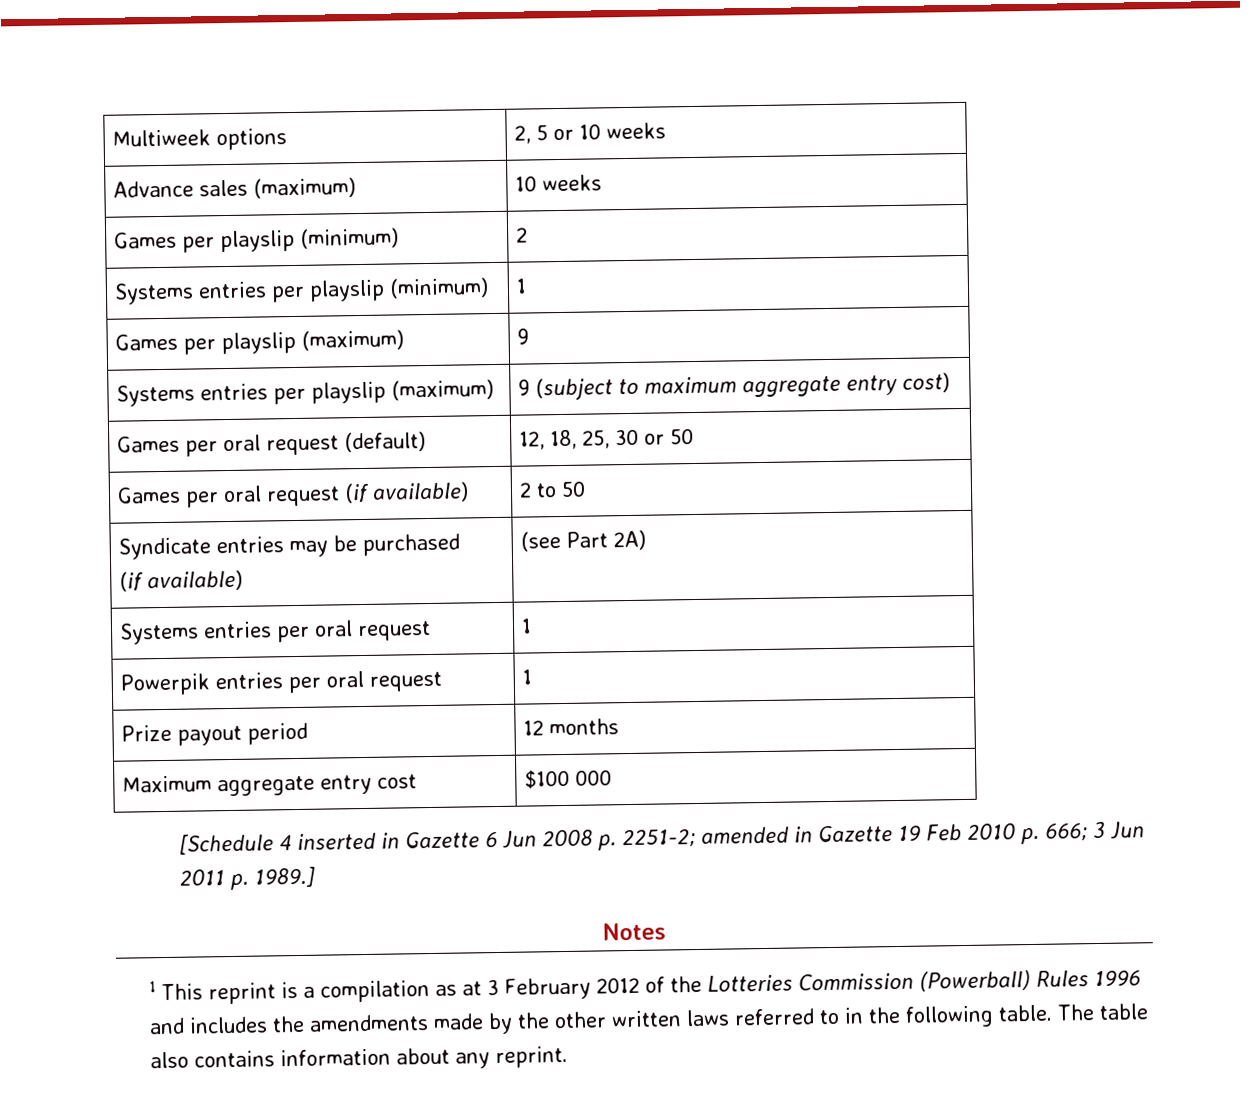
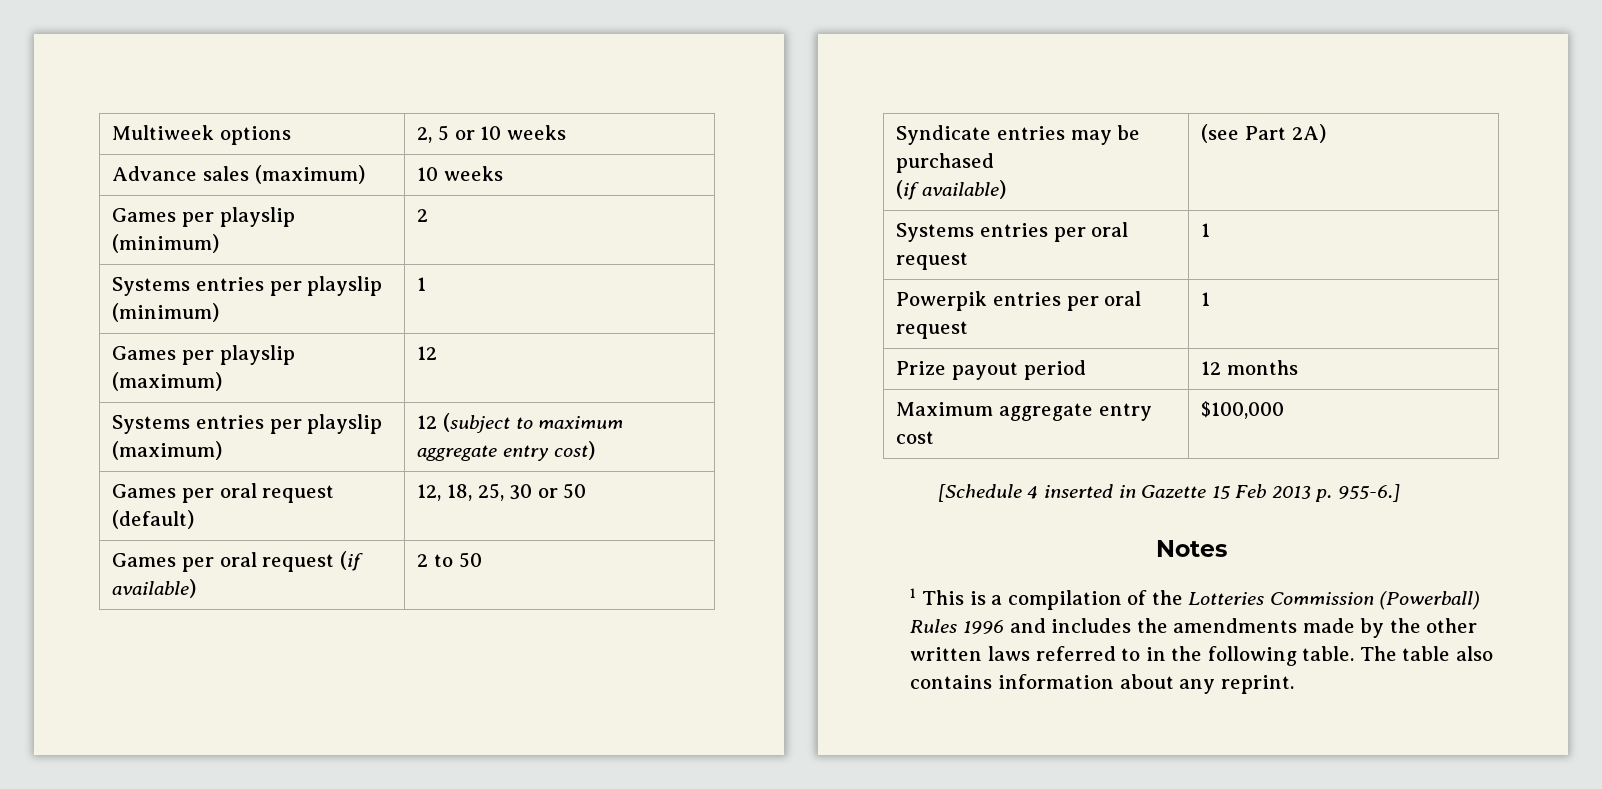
- Games per playslip (maximum) | 9
+ Games per playslip (maximum) | 12
- Systems entries per playslip (maximum) | 9 (subject to maximum aggregate entry cost)
+ Systems entries per playslip (maximum) | 12 (subject to maximum aggregate entry cost)
- Maximum aggregate entry cost | $100 000
+ Maximum aggregate entry cost | $100,000
- [Schedule 4 inserted in Gazette 6 Jun 2008 p. 2251-2; amended in Gazette 19 Feb 2010 p. 666; 3 Jun 2011 p. 1989.]
+ [Schedule 4 inserted in Gazette 15 Feb 2013 p. 955-6.]
- 1 This reprint is a compilation as at 3 February 2012 of the Lotteries Commission (Powerball) Rules 1996 and includes the amendments made by the other written laws referred to in the following table.
+ 1 This is a compilation of the Lotteries Commission (Powerball) Rules 1996 and includes the amendments made by the other written laws referred to in the following table.

